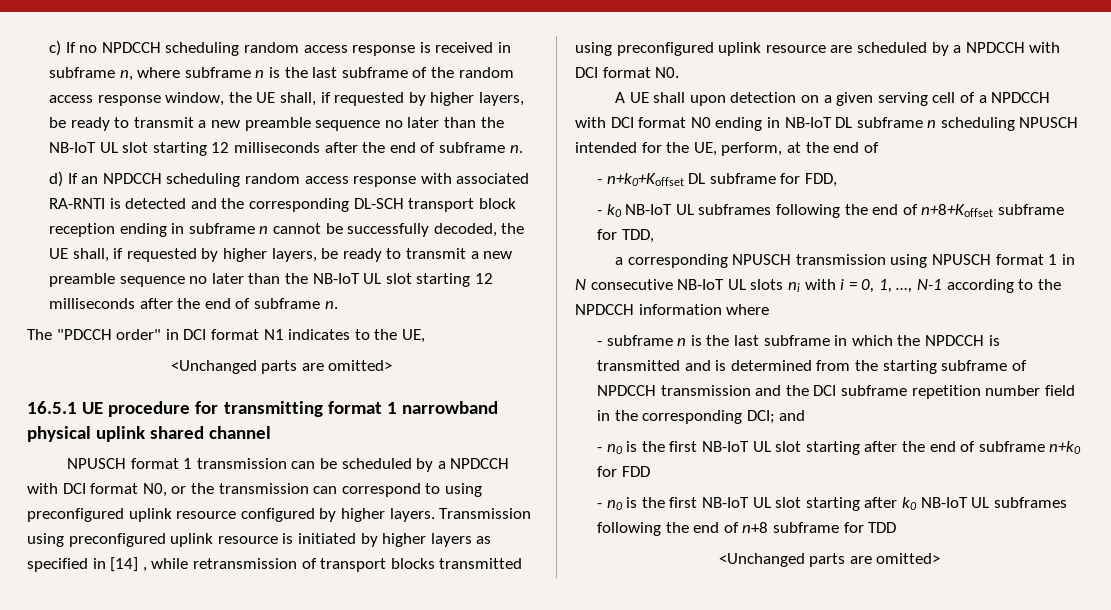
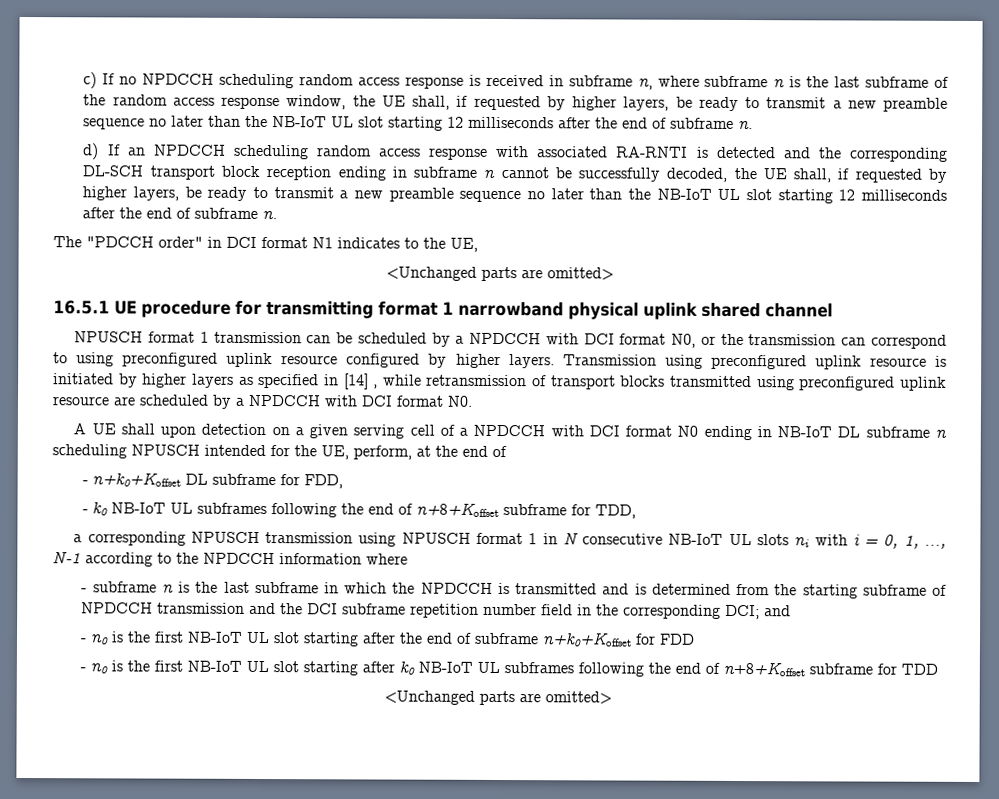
- - n0 is the first NB-IoT UL slot starting after the end of subframe n+k0 for FDD
+ - n0 is the first NB-IoT UL slot starting after the end of subframe n+k0+Koffset for FDD
- - n0 is the first NB-IoT UL slot starting after k0 NB-IoT UL subframes following the end of n+8 subframe for TDD
+ - n0 is the first NB-IoT UL slot starting after k0 NB-IoT UL subframes following the end of n+8+Koffset subframe for TDD

